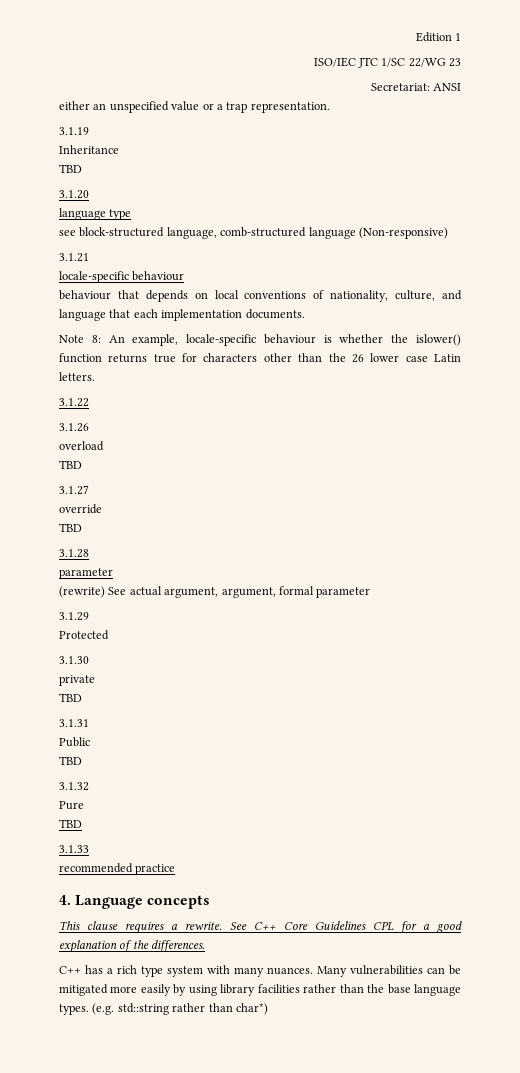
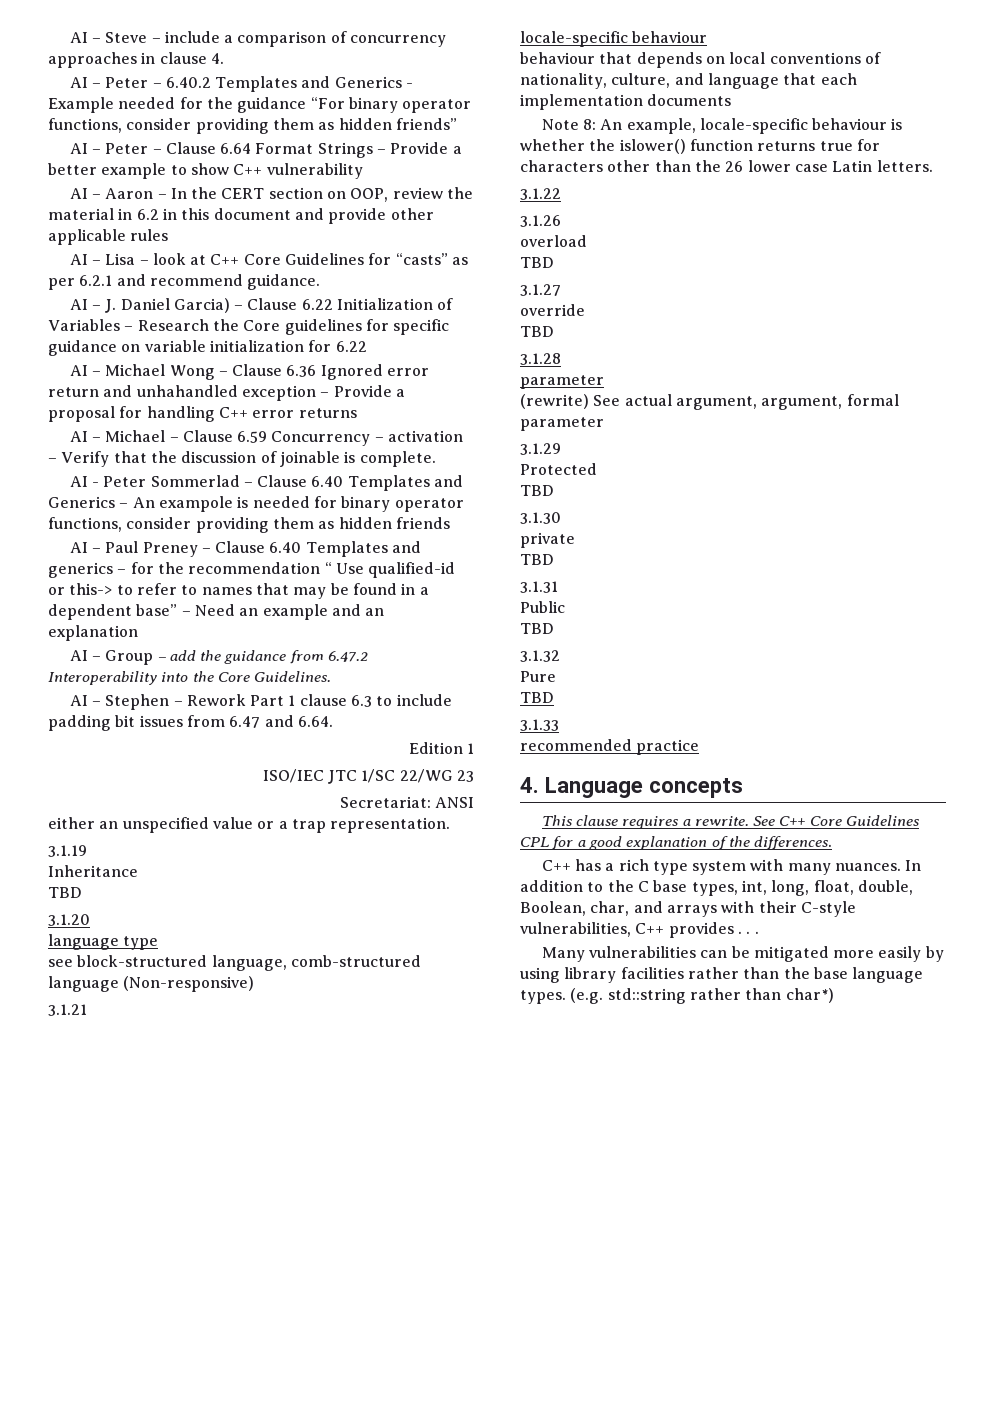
+ AI – Steve – include a comparison of concurrency approaches in clause 4.
+ AI – Peter – 6.40.2 Templates and Generics - Example needed for the guidance “For binary operator functions, consider providing them as hidden friends”
+ AI – Peter – Clause 6.64 Format Strings – Provide a better example to show C++ vulnerability
+ AI – Aaron – In the CERT section on OOP, review the material in 6.2 in this document and provide other applicable rules
+ AI – Lisa – look at C++ Core Guidelines for “casts” as per 6.2.1 and recommend guidance.
+ AI – J. Daniel Garcia) – Clause 6.22 Initialization of Variables – Research the Core guidelines for specific guidance on variable initialization for 6.22
+ AI – Michael Wong – Clause 6.36 Ignored error return and unhahandled exception – Provide a proposal for handling C++ error returns
+ AI – Michael – Clause 6.59 Concurrency – activation – Verify that the discussion of joinable is complete.
+ AI - Peter Sommerlad – Clause 6.40 Templates and Generics – An exampole is needed for binary operator functions, consider providing them as hidden friends
+ AI – Paul Preney – Clause 6.40 Templates and generics – for the recommendation “ Use qualified-id or this-> to refer to names that may be found in a dependent base” – Need an example and an explanation
+ AI – Group – add the guidance from 6.47.2 Interoperability into the Core Guidelines.
+ AI – Stephen – Rework Part 1 clause 6.3 to include padding bit issues from 6.47 and 6.64.
- behaviour that depends on local conventions of nationality, culture, and language that each implementation documents.
+ behaviour that depends on local conventions of nationality, culture, and language that each implementation documents
  Protected
+ TBD
- C++ has a rich type system with many nuances. Many vulnerabilities can be mitigated more easily by using library facilities rather than the base language types.
+ C++ has a rich type system with many nuances. In addition to the C base types, int, long, float, double, Boolean, char, and arrays with their C-style vulnerabilities, C++ provides . . .
+ Many vulnerabilities can be mitigated more easily by using library facilities rather than the base language types.

